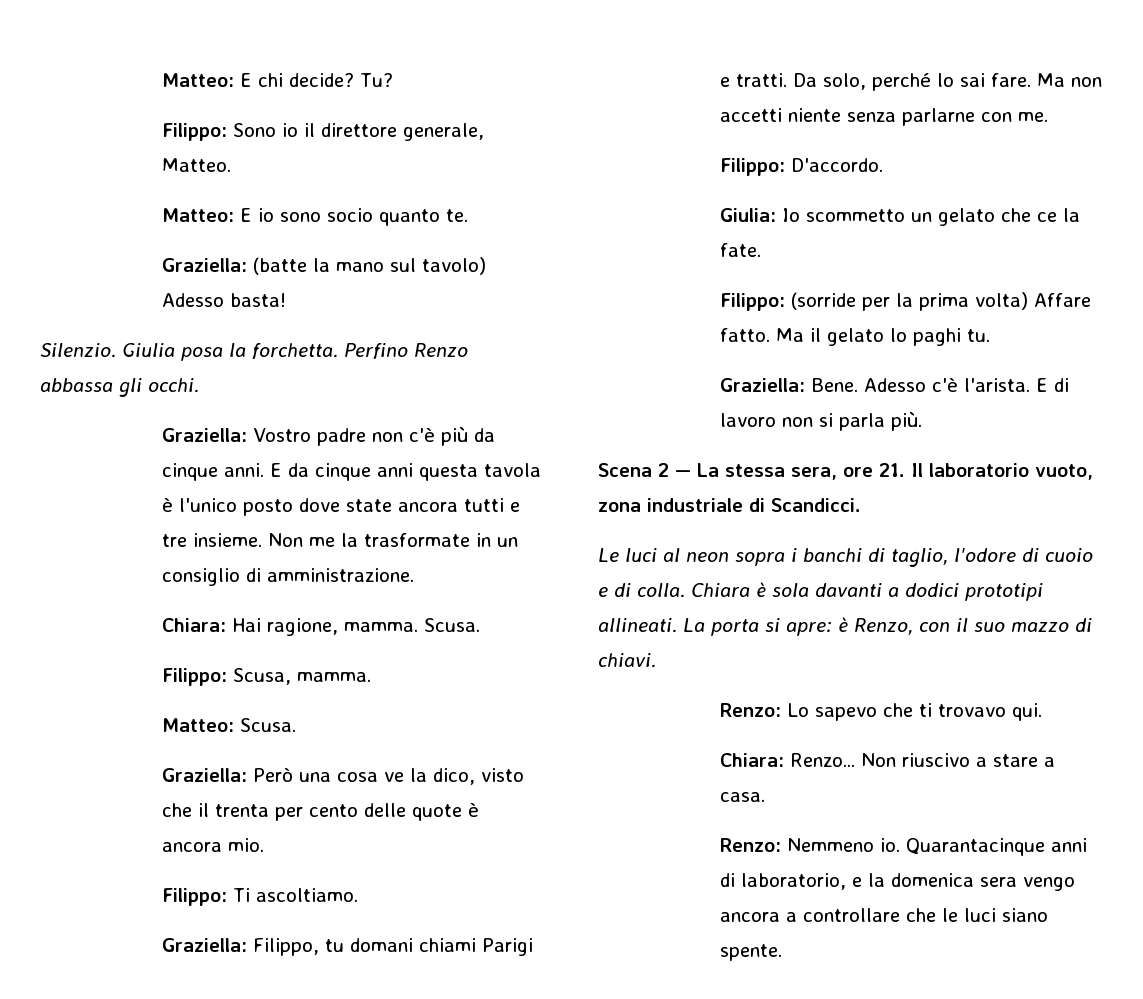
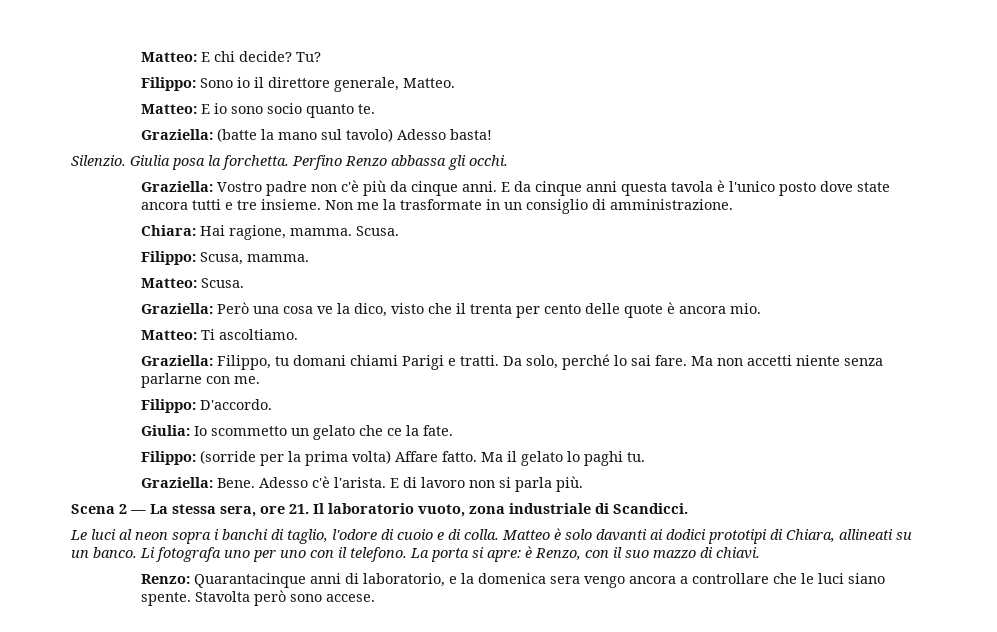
- Filippo: Ti ascoltiamo.
+ Matteo: Ti ascoltiamo.
- Chiara è sola davanti a dodici prototipi allineati.
+ Matteo è solo davanti ai dodici prototipi di Chiara, allineati su un banco. Li fotografa uno per uno con il telefono.
- Renzo: Lo sapevo che ti trovavo qui.
- Chiara: Renzo... Non riuscivo a stare a casa.
- Renzo: Nemmeno io. Quarantacinque anni di laboratorio, e la domenica sera vengo ancora a controllare che le luci siano spente.
+ Renzo: Quarantacinque anni di laboratorio, e la domenica sera vengo ancora a controllare che le luci siano spente.
+ Stavolta però sono accese.

